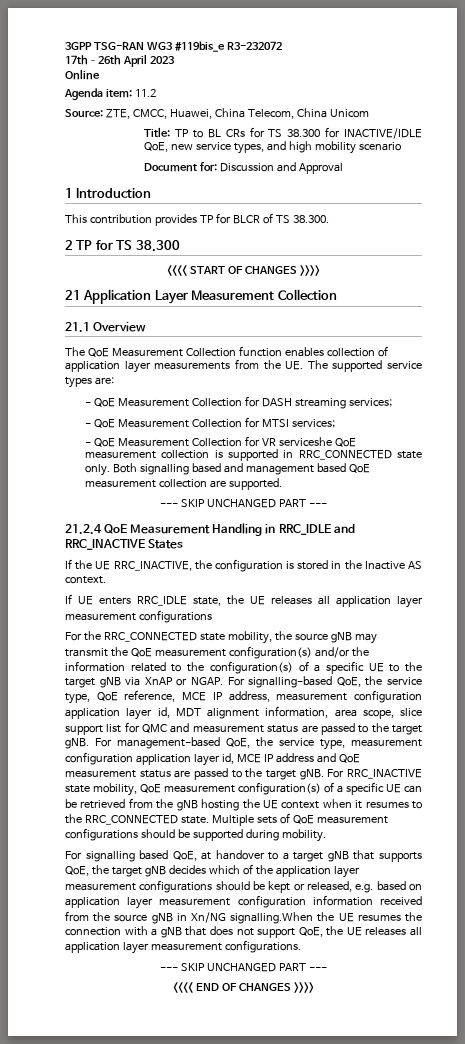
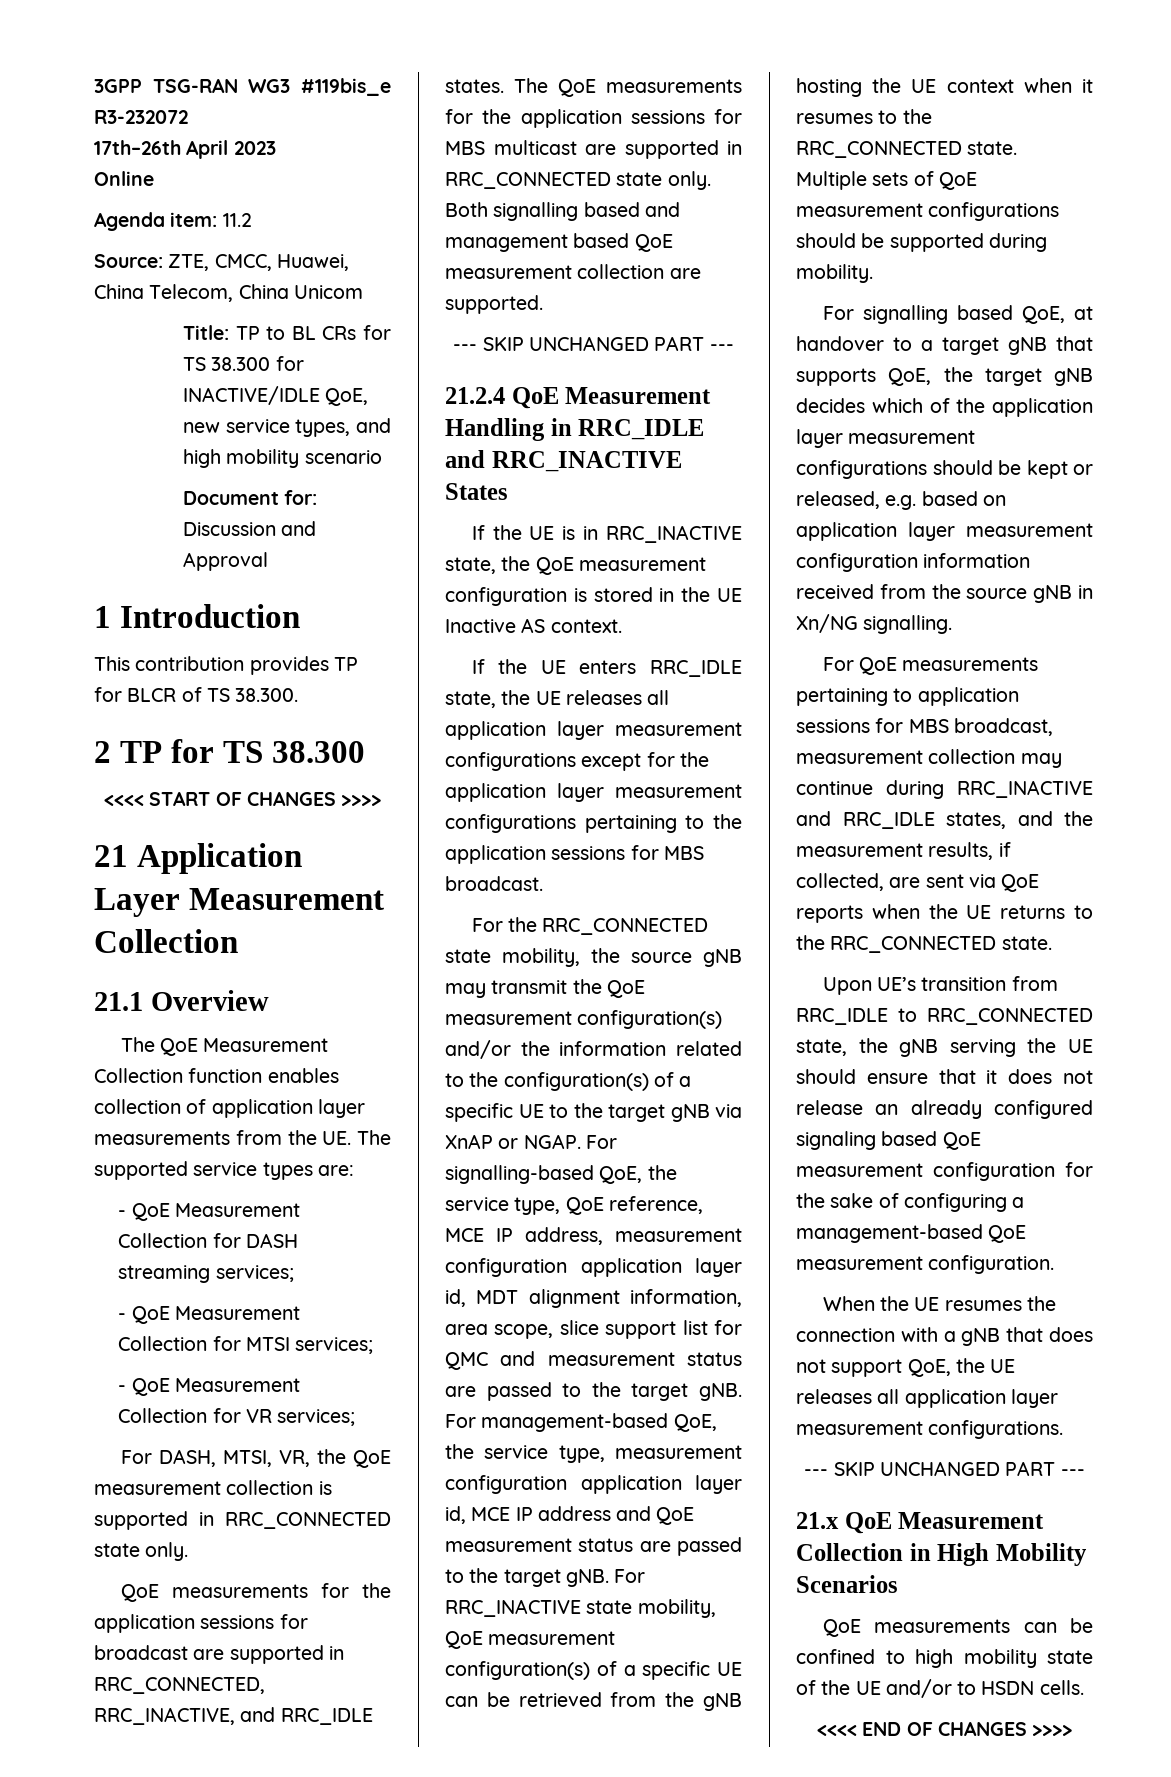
- - QoE Measurement Collection for VR serviceshe QoE measurement collection is supported in RRC_CONNECTED state only.
+ - QoE Measurement Collection for VR services;
+ For DASH, MTSI, VR, the QoE measurement collection is supported in RRC_CONNECTED state only.
+ QoE measurements for the application sessions for broadcast are supported in RRC_CONNECTED, RRC_INACTIVE, and RRC_IDLE states. The QoE measurements for the application sessions for MBS multicast are supported in RRC_CONNECTED state only.
- If the UE RRC_INACTIVE, the configuration is stored in the Inactive AS context.
+ If the UE is in RRC_INACTIVE state, the QoE measurement configuration is stored in the UE Inactive AS context.
- If UE enters RRC_IDLE state, the UE releases all application layer measurement configurations
+ If the UE enters RRC_IDLE state, the UE releases all application layer measurement configurations except for the application layer measurement configurations pertaining to the application sessions for MBS broadcast.
- For signalling based QoE, at handover to a target gNB that supports QoE, the target gNB decides which of the application layer measurement configurations should be kept or released, e.g. based on application layer measurement configuration information received from the source gNB in Xn/NG signalling.When the UE resumes the connection with a gNB that does not support QoE, the UE releases all application layer measurement configurations.
+ For signalling based QoE, at handover to a target gNB that supports QoE, the target gNB decides which of the application layer measurement configurations should be kept or released, e.g. based on application layer measurement configuration information received from the source gNB in Xn/NG signalling.
+ For QoE measurements pertaining to application sessions for MBS broadcast, measurement collection may continue during RRC_INACTIVE and RRC_IDLE states, and the measurement results, if collected, are sent via QoE reports when the UE returns to the RRC_CONNECTED state.
+ Upon UE’s transition from RRC_IDLE to RRC_CONNECTED state, the gNB serving the UE should ensure that it does not release an already configured signaling based QoE measurement configuration for the sake of configuring a management-based QoE measurement configuration.
+ When the UE resumes the connection with a gNB that does not support QoE, the UE releases all application layer measurement configurations.
+ 21.x QoE Measurement Collection in High Mobility Scenarios
+ QoE measurements can be confined to high mobility state of the UE and/or to HSDN cells.

